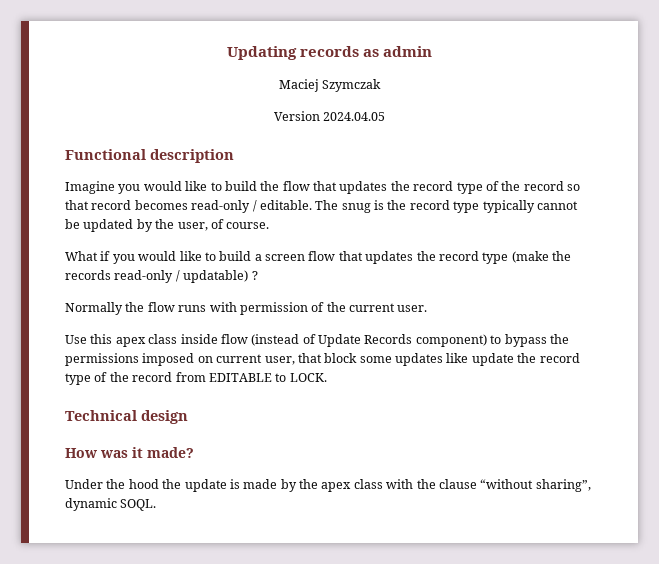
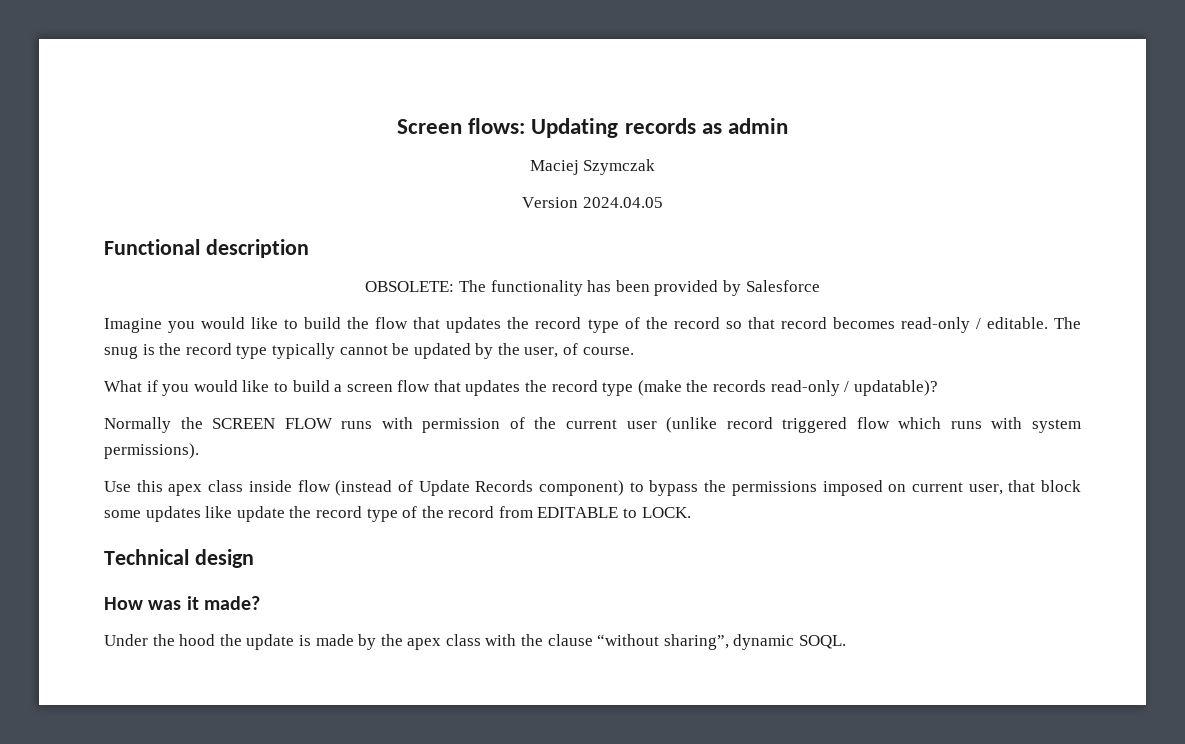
- Updating records as admin
+ Screen flows: Updating records as admin
+ OBSOLETE: The functionality has been provided by Salesforce
- What if you would like to build a screen flow that updates the record type (make the records read-only / updatable) ?
+ What if you would like to build a screen flow that updates the record type (make the records read-only / updatable)?
- Normally the flow runs with permission of the current user.
+ Normally the SCREEN FLOW runs with permission of the current user (unlike record triggered flow which runs with system permissions).

